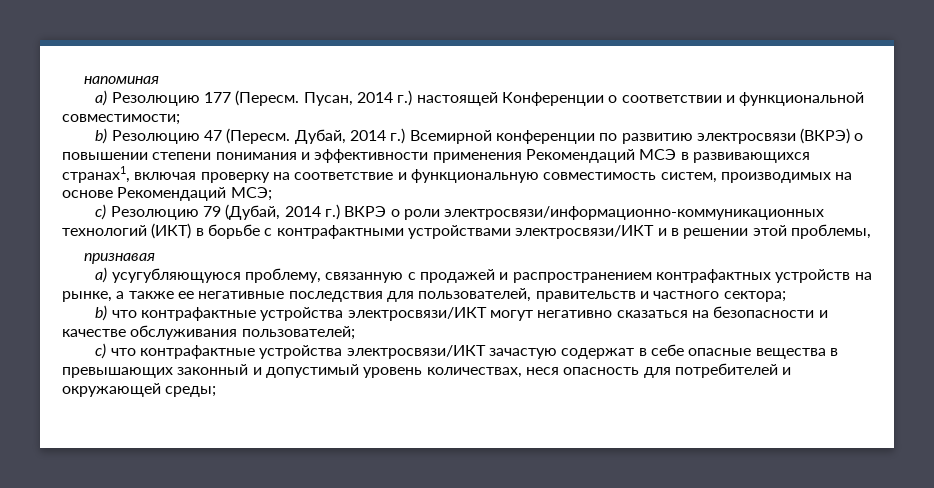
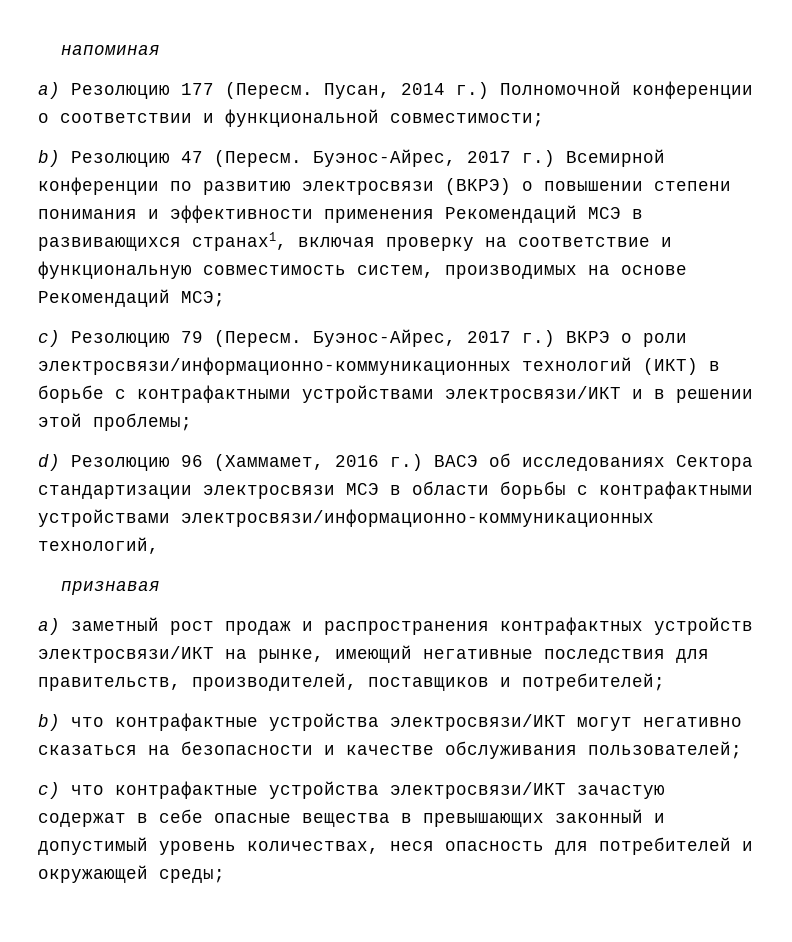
- Пусан, 2014 г.) настоящей Конференции о соответствии и функциональной совместимости;
+ Пусан, 2014 г.) Полномочной конференции о соответствии и функциональной совместимости;
- Дубай, 2014 г.) Всемирной конференции по развитию электросвязи (ВКРЭ) о повышении степени понимания и эффективности применения Рекомендаций МСЭ в развивающихся странах1, включая проверку на соответствие и функциональную совместимость систем, производимых на основе Рекомендаций МСЭ;
+ Буэнос-Айрес, 2017 г.) Всемирной конференции по развитию электросвязи (ВКРЭ) о повышении степени понимания и эффективности применения Рекомендаций МСЭ в развивающихся странах1, включая проверку на соответствие и функциональную совместимость систем, производимых на основе Рекомендаций МСЭ;
- c) Резолюцию 79 (Дубай, 2014 г.) ВКРЭ о роли электросвязи/информационно-коммуникационных технологий (ИКТ) в борьбе с контрафактными устройствами электросвязи/ИКТ и в решении этой проблемы,
+ c) Резолюцию 79 (Пересм. Буэнос-Айрес, 2017 г.) ВКРЭ о роли электросвязи/информационно-коммуникационных технологий (ИКТ) в борьбе с контрафактными устройствами электросвязи/ИКТ и в решении этой проблемы;
+ d) Резолюцию 96 (Хаммамет, 2016 г.) ВАСЭ об исследованиях Сектора стандартизации электросвязи МСЭ в области борьбы с контрафактными устройствами электросвязи/информационно-коммуникационных технологий,
  признавая
- a) усугубляющуюся проблему, связанную с продажей и распространением контрафактных устройств на рынке, а также ее негативные последствия для пользователей, правительств и частного сектора;
+ a) заметный рост продаж и распространения контрафактных устройств электросвязи/ИКТ на рынке, имеющий негативные последствия для правительств, производителей, поставщиков и потребителей;

